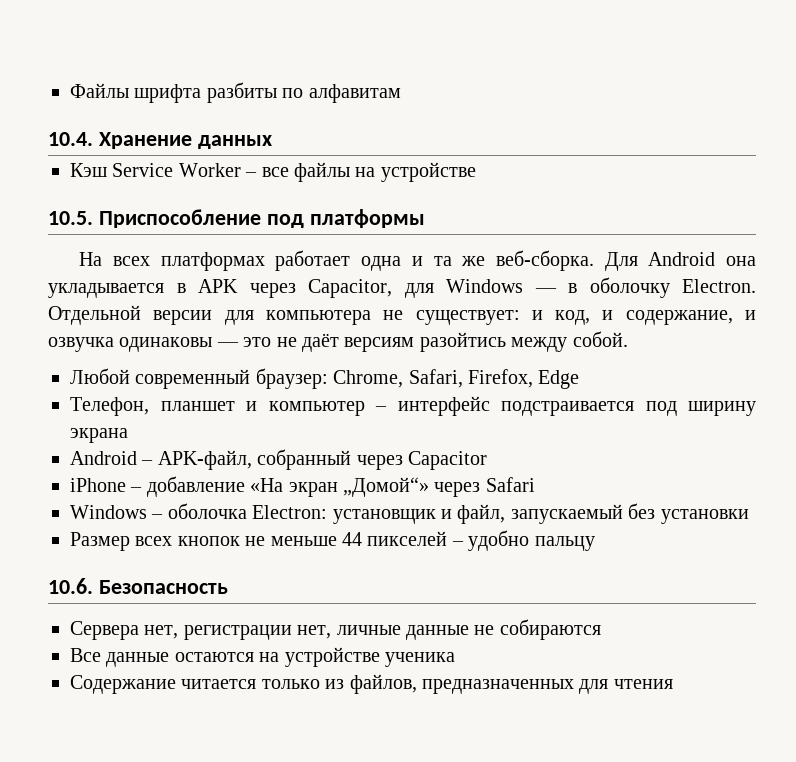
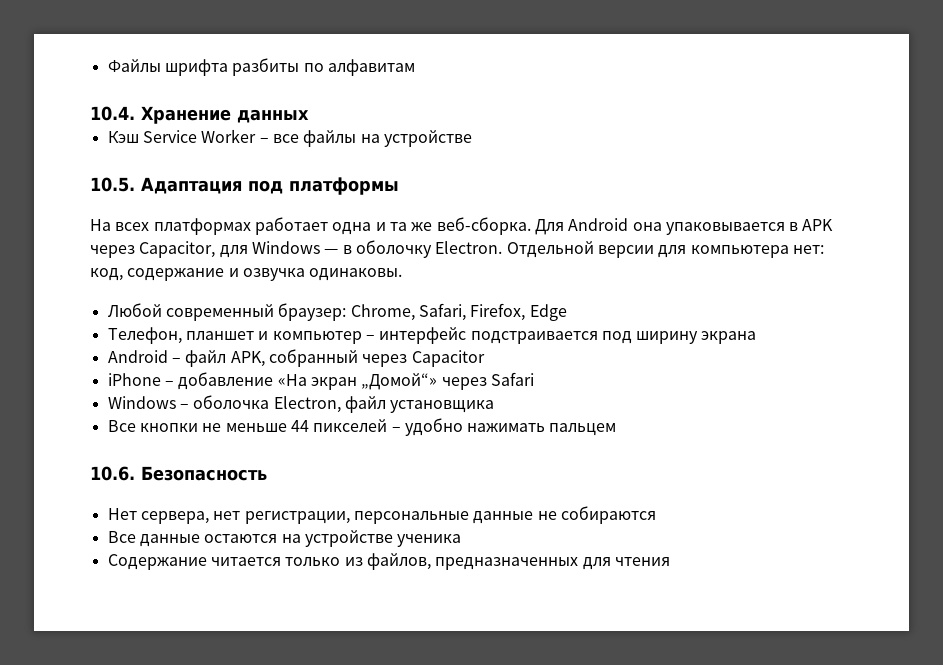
- 10.5. Приспособление под платформы
+ 10.5. Адаптация под платформы
- Для Android она укладывается в APK через Capacitor, для Windows — в оболочку Electron.
+ Для Android она упаковывается в APK через Capacitor, для Windows — в оболочку Electron.
- Отдельной версии для компьютера не существует: и код, и содержание, и озвучка одинаковы — это не даёт версиям разойтись между собой.
+ Отдельной версии для компьютера нет: код, содержание и озвучка одинаковы.
- Android – APK-файл, собранный через Capacitor
+ Android – файл APK, собранный через Capacitor
- Windows – оболочка Electron: установщик и файл, запускаемый без установки
- Размер всех кнопок не меньше 44 пикселей – удобно пальцу
+ Windows – оболочка Electron, файл установщика
+ Все кнопки не меньше 44 пикселей – удобно нажимать пальцем
- Сервера нет, регистрации нет, личные данные не собираются
+ Нет сервера, нет регистрации, персональные данные не собираются

